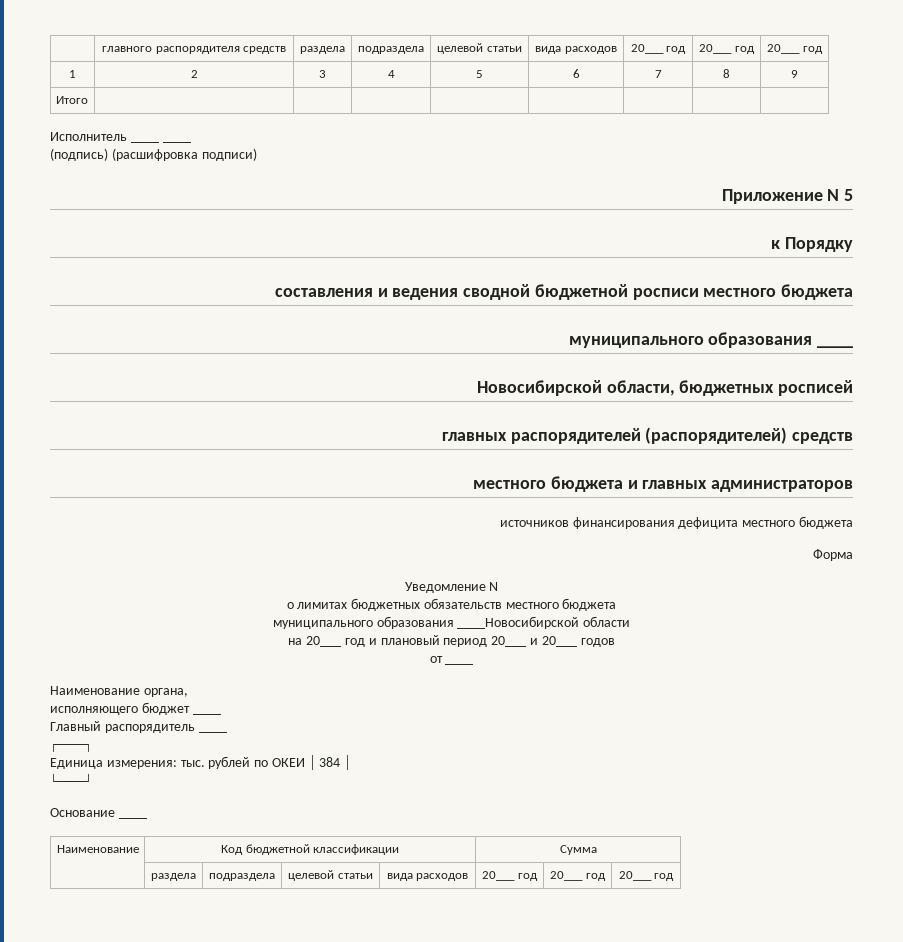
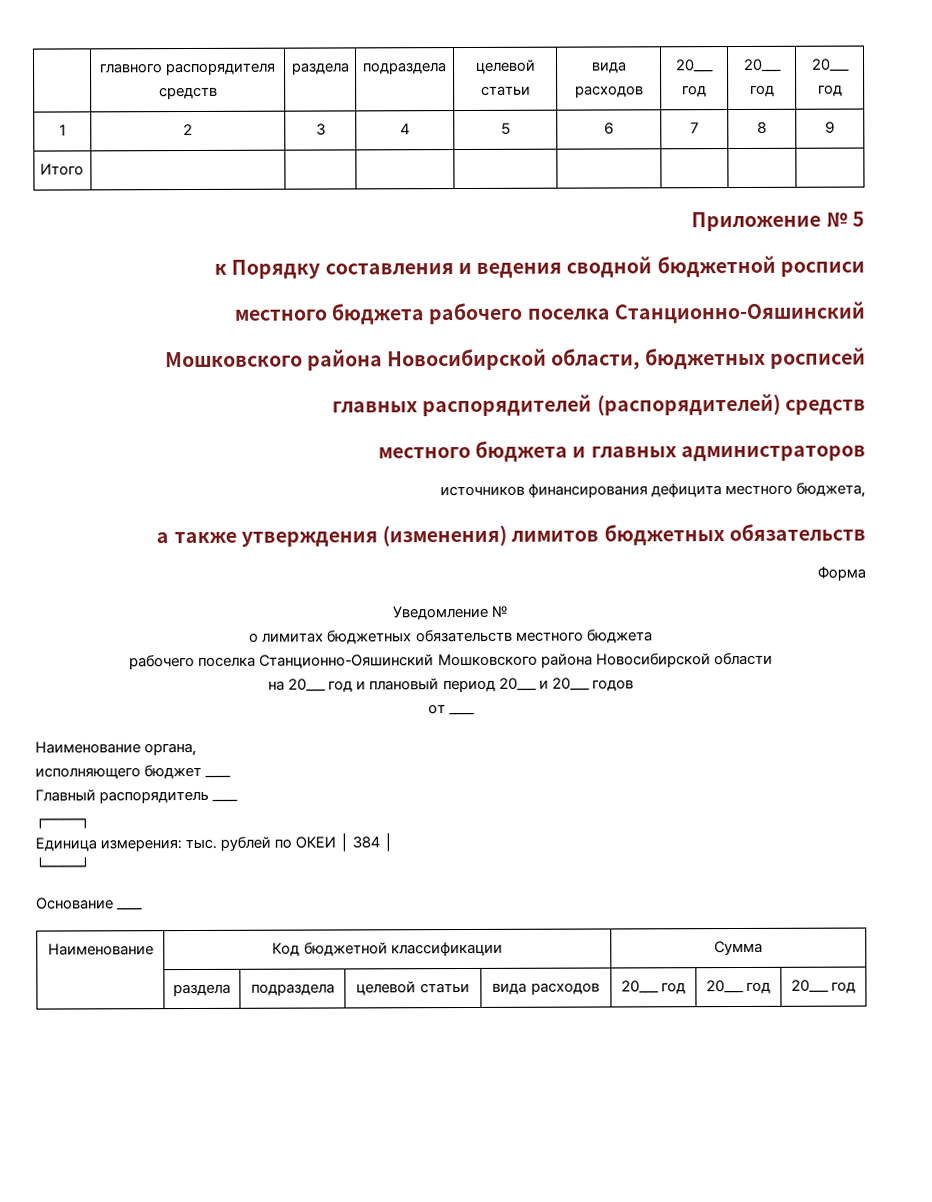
- Исполнитель ____ ____
- (подпись) (расшифровка подписи)
- Приложение N 5
+ Приложение № 5
- к Порядку
- составления и ведения сводной бюджетной росписи местного бюджета
- муниципального образования ____
- Новосибирской области, бюджетных росписей
+ к Порядку составления и ведения сводной бюджетной росписи
+ местного бюджета рабочего поселка Станционно-Ояшинский
+ Мошковского района Новосибирской области, бюджетных росписей
- источников финансирования дефицита местного бюджета
+ источников финансирования дефицита местного бюджета,
+ а также утверждения (изменения) лимитов бюджетных обязательств
- Уведомление N
+ Уведомление №
- муниципального образования ____Новосибирской области
+ рабочего поселка Станционно-Ояшинский Мошковского района Новосибирской области

